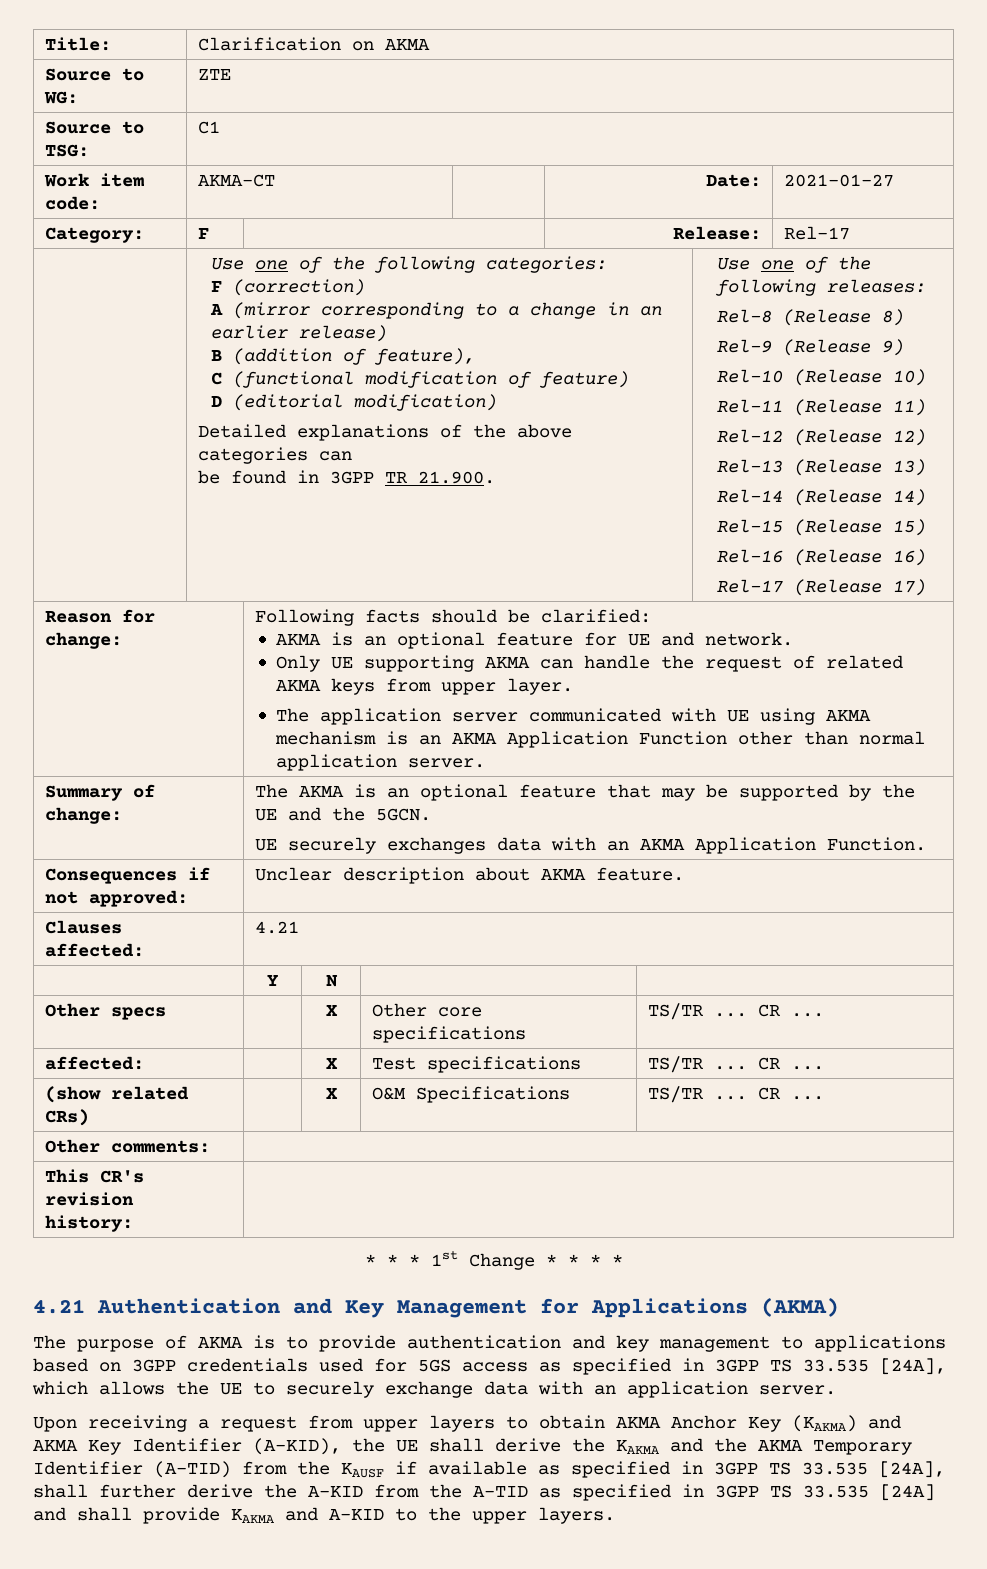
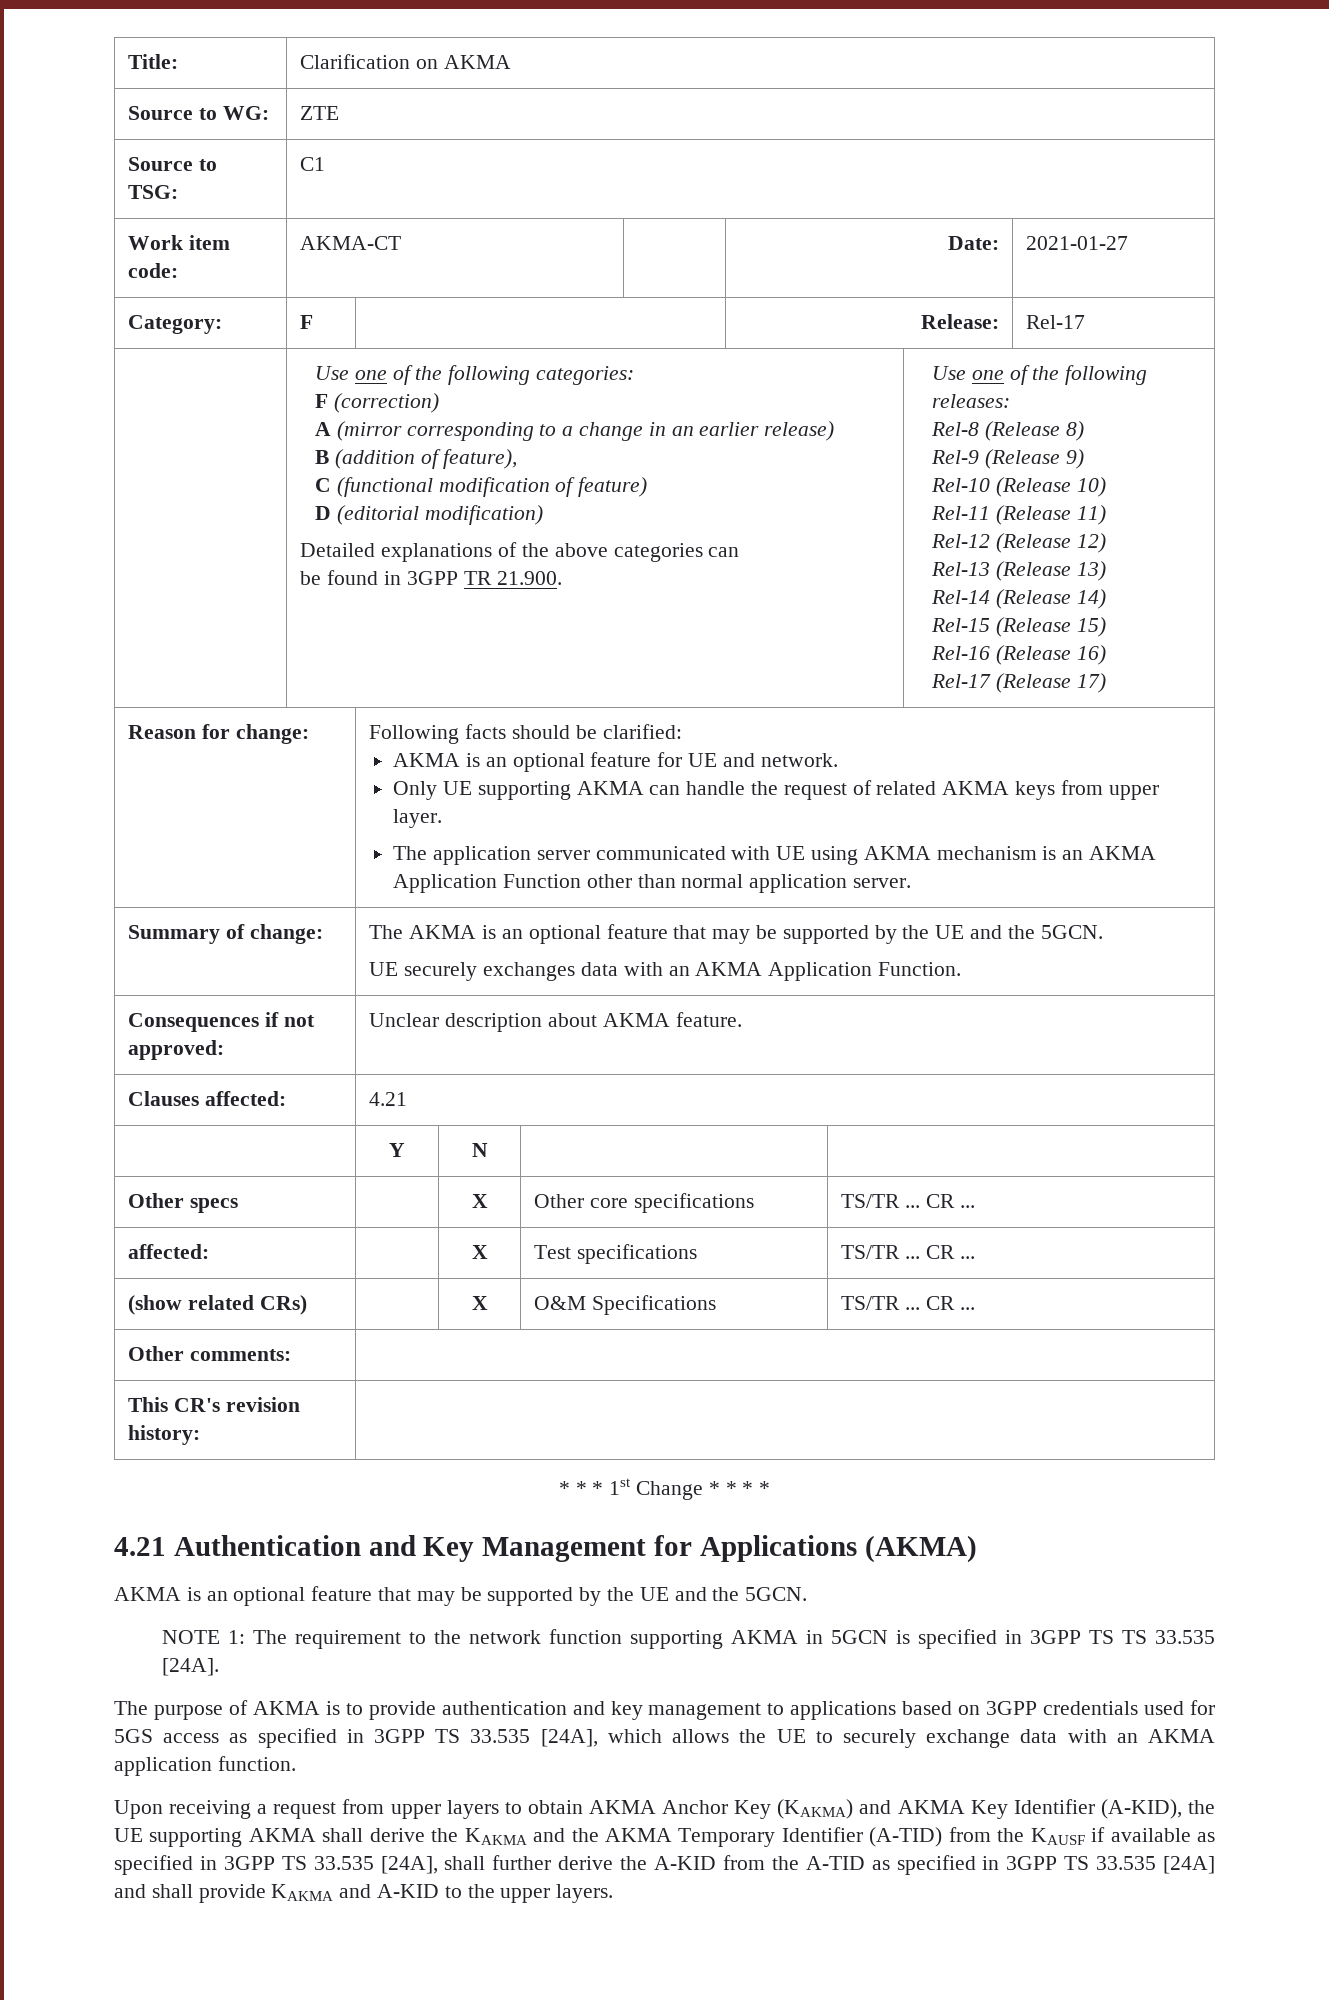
  4.21 Authentication and Key Management for Applications (AKMA)
+ AKMA is an optional feature that may be supported by the UE and the 5GCN.
+ NOTE 1: The requirement to the network function supporting AKMA in 5GCN is specified in 3GPP TS TS 33.535 [24A].
- The purpose of AKMA is to provide authentication and key management to applications based on 3GPP credentials used for 5GS access as specified in 3GPP TS 33.535 [24A], which allows the UE to securely exchange data with an application server.
+ The purpose of AKMA is to provide authentication and key management to applications based on 3GPP credentials used for 5GS access as specified in 3GPP TS 33.535 [24A], which allows the UE to securely exchange data with an AKMA application function.
- Upon receiving a request from upper layers to obtain AKMA Anchor Key (KAKMA) and AKMA Key Identifier (A-KID), the UE shall derive the KAKMA and the AKMA Temporary Identifier (A-TID) from the KAUSF if available as specified in 3GPP TS 33.535 [24A], shall further derive the A-KID from the A-TID as specified in 3GPP TS 33.535 [24A] and shall provide KAKMA and A-KID to the upper layers.
+ Upon receiving a request from upper layers to obtain AKMA Anchor Key (KAKMA) and AKMA Key Identifier (A-KID), the UE supporting AKMA shall derive the KAKMA and the AKMA Temporary Identifier (A-TID) from the KAUSF if available as specified in 3GPP TS 33.535 [24A], shall further derive the A-KID from the A-TID as specified in 3GPP TS 33.535 [24A] and shall provide KAKMA and A-KID to the upper layers.

